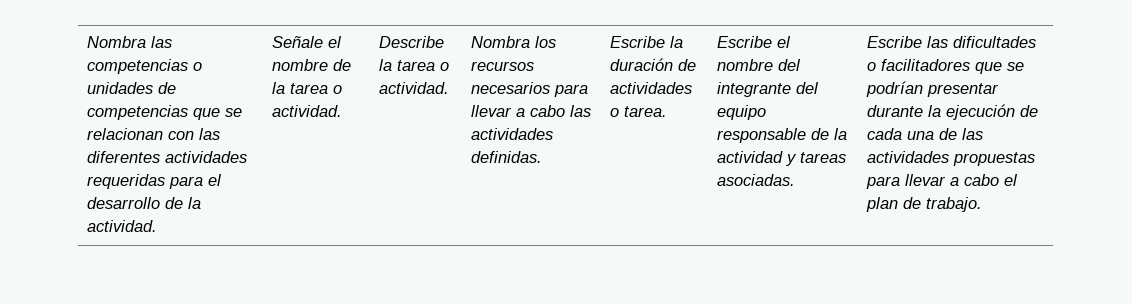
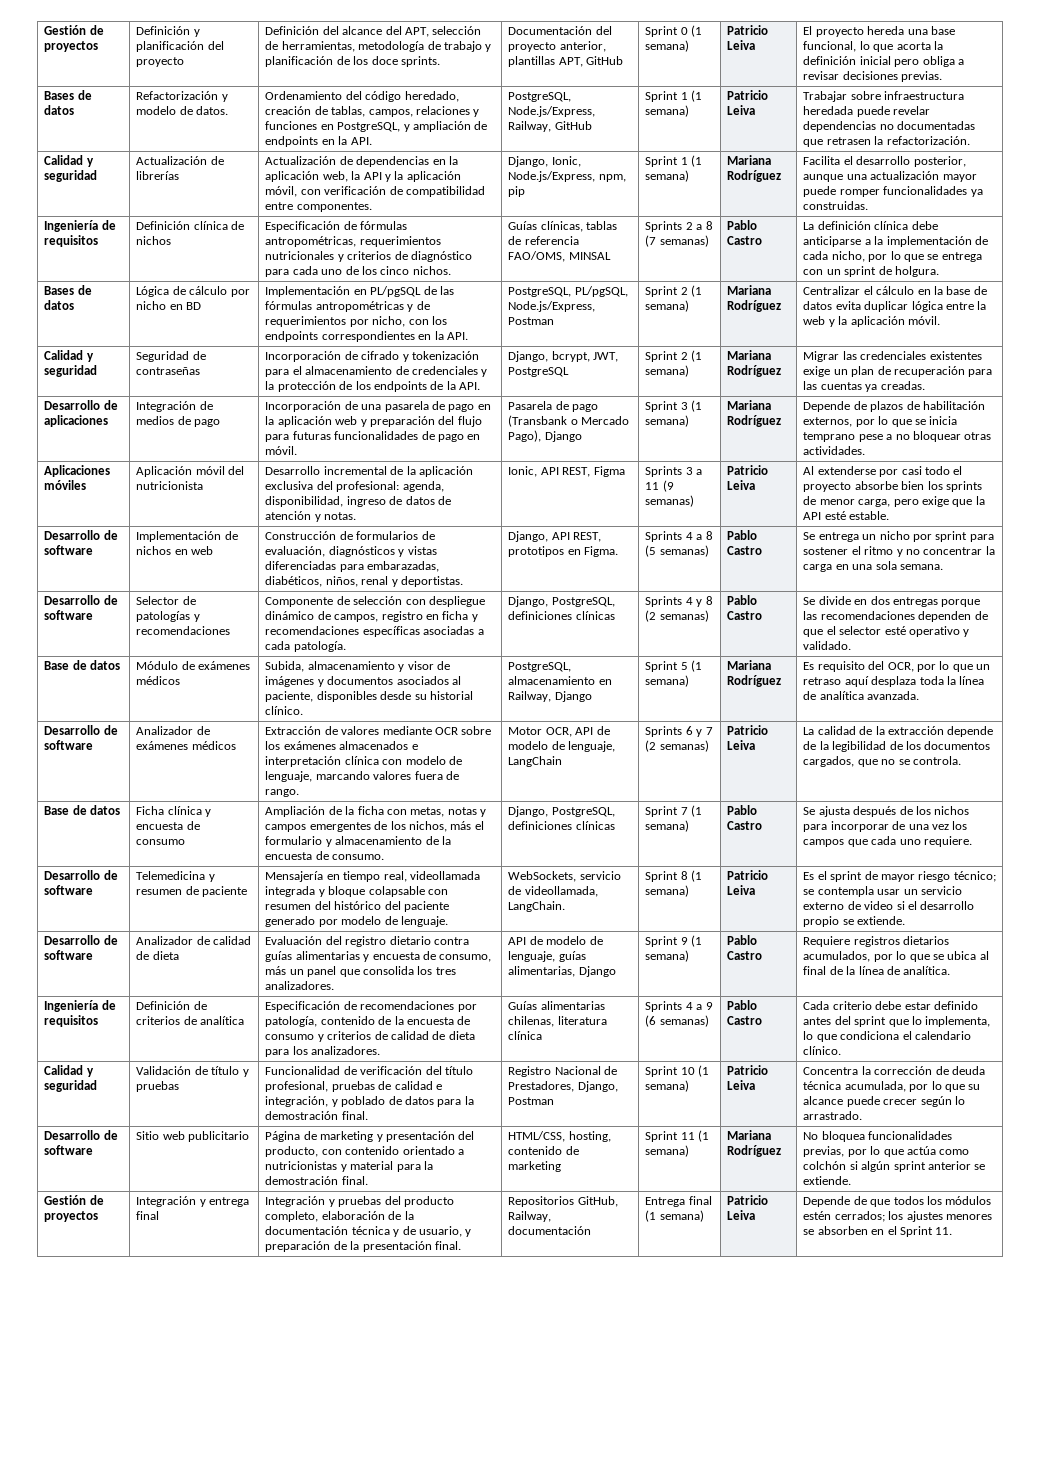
- Nombra las competencias o unidades de competencias que se relacionan con las diferentes actividades requeridas para el desarrollo de la actividad. | Señale el nombre de la tarea o actividad. | Describe la tarea o actividad. | Nombra los recursos necesarios para llevar a cabo las actividades definidas. | Escribe la duración de actividades o tarea. | Escribe el nombre del integrante del equipo responsable de la actividad y tareas asociadas. | Escribe las dificultades o facilitadores que se podrían presentar durante la ejecución de cada una de las actividades propuestas para llevar a cabo el plan de trabajo.
+ Gestión de proyectos | Definición y planificación del proyecto | Definición del alcance del APT, selección de herramientas, metodología de trabajo y planificación de los doce sprints. | Documentación del proyecto anterior, plantillas APT, GitHub | Sprint 0 (1 semana) | Patricio Leiva | El proyecto hereda una base funcional, lo que acorta la definición inicial pero obliga a revisar decisiones previas.
+ Bases de datos | Refactorización y modelo de datos. | Ordenamiento del código heredado, creación de tablas, campos, relaciones y funciones en PostgreSQL, y ampliación de endpoints en la API. | PostgreSQL, Node.js/Express, Railway, GitHub | Sprint 1 (1 semana) | Patricio Leiva | Trabajar sobre infraestructura heredada puede revelar dependencias no documentadas que retrasen la refactorización.
+ Calidad y seguridad | Actualización de librerías | Actualización de dependencias en la aplicación web, la API y la aplicación móvil, con verificación de compatibilidad entre componentes. | Django, Ionic, Node.js/Express, npm, pip | Sprint 1 (1 semana) | Mariana Rodríguez | Facilita el desarrollo posterior, aunque una actualización mayor puede romper funcionalidades ya construidas.
+ Ingeniería de requisitos | Definición clínica de nichos | Especificación de fórmulas antropométricas, requerimientos nutricionales y criterios de diagnóstico para cada uno de los cinco nichos. | Guías clínicas, tablas de referencia FAO/OMS, MINSAL | Sprints 2 a 8 (7 semanas) | Pablo Castro | La definición clínica debe anticiparse a la implementación de cada nicho, por lo que se entrega con un sprint de holgura.
+ Bases de datos | Lógica de cálculo por nicho en BD | Implementación en PL/pgSQL de las fórmulas antropométricas y de requerimientos por nicho, con los endpoints correspondientes en la API. | PostgreSQL, PL/pgSQL, Node.js/Express, Postman | Sprint 2 (1 semana) | Mariana Rodríguez | Centralizar el cálculo en la base de datos evita duplicar lógica entre la web y la aplicación móvil.
+ Calidad y seguridad | Seguridad de contraseñas | Incorporación de cifrado y tokenización para el almacenamiento de credenciales y la protección de los endpoints de la API. | Django, bcrypt, JWT, PostgreSQL | Sprint 2 (1 semana) | Mariana Rodríguez | Migrar las credenciales existentes exige un plan de recuperación para las cuentas ya creadas.
+ Desarrollo de aplicaciones | Integración de medios de pago | Incorporación de una pasarela de pago en la aplicación web y preparación del flujo para futuras funcionalidades de pago en móvil. | Pasarela de pago (Transbank o Mercado Pago), Django | Sprint 3 (1 semana) | Mariana Rodríguez | Depende de plazos de habilitación externos, por lo que se inicia temprano pese a no bloquear otras actividades.
+ Aplicaciones móviles | Aplicación móvil del nutricionista | Desarrollo incremental de la aplicación exclusiva del profesional: agenda, disponibilidad, ingreso de datos de atención y notas. | Ionic, API REST, Figma | Sprints 3 a 11 (9 semanas) | Patricio Leiva | Al extenderse por casi todo el proyecto absorbe bien los sprints de menor carga, pero exige que la API esté estable.
+ Desarrollo de software | Implementación de nichos en web | Construcción de formularios de evaluación, diagnósticos y vistas diferenciadas para embarazadas, diabéticos, niños, renal y deportistas. | Django, API REST, prototipos en Figma. | Sprints 4 a 8 (5 semanas) | Pablo Castro | Se entrega un nicho por sprint para sostener el ritmo y no concentrar la carga en una sola semana.
+ Desarrollo de software | Selector de patologías y recomendaciones | Componente de selección con despliegue dinámico de campos, registro en ficha y recomendaciones específicas asociadas a cada patología. | Django, PostgreSQL, definiciones clínicas | Sprints 4 y 8 (2 semanas) | Pablo Castro | Se divide en dos entregas porque las recomendaciones dependen de que el selector esté operativo y validado.
+ Base de datos | Módulo de exámenes médicos | Subida, almacenamiento y visor de imágenes y documentos asociados al paciente, disponibles desde su historial clínico. | PostgreSQL, almacenamiento en Railway, Django | Sprint 5 (1 semana) | Mariana Rodríguez | Es requisito del OCR, por lo que un retraso aquí desplaza toda la línea de analítica avanzada.
+ Desarrollo de software | Analizador de exámenes médicos | Extracción de valores mediante OCR sobre los exámenes almacenados e interpretación clínica con modelo de lenguaje, marcando valores fuera de rango. | Motor OCR, API de modelo de lenguaje, LangChain | Sprints 6 y 7 (2 semanas) | Patricio Leiva | La calidad de la extracción depende de la legibilidad de los documentos cargados, que no se controla.
+ Base de datos | Ficha clínica y encuesta de consumo | Ampliación de la ficha con metas, notas y campos emergentes de los nichos, más el formulario y almacenamiento de la encuesta de consumo. | Django, PostgreSQL, definiciones clínicas | Sprint 7 (1 semana) | Pablo Castro | Se ajusta después de los nichos para incorporar de una vez los campos que cada uno requiere.
+ Desarrollo de software | Telemedicina y resumen de paciente | Mensajería en tiempo real, videollamada integrada y bloque colapsable con resumen del histórico del paciente generado por modelo de lenguaje. | WebSockets, servicio de videollamada, LangChain. | Sprint 8 (1 semana) | Patricio Leiva | Es el sprint de mayor riesgo técnico; se contempla usar un servicio externo de video si el desarrollo propio se extiende.
+ Desarrollo de software | Analizador de calidad de dieta | Evaluación del registro dietario contra guías alimentarias y encuesta de consumo, más un panel que consolida los tres analizadores. | API de modelo de lenguaje, guías alimentarias, Django | Sprint 9 (1 semana) | Pablo Castro | Requiere registros dietarios acumulados, por lo que se ubica al final de la línea de analítica.
+ Ingeniería de requisitos | Definición de criterios de analítica | Especificación de recomendaciones por patología, contenido de la encuesta de consumo y criterios de calidad de dieta para los analizadores. | Guías alimentarias chilenas, literatura clínica | Sprints 4 a 9 (6 semanas) | Pablo Castro | Cada criterio debe estar definido antes del sprint que lo implementa, lo que condiciona el calendario clínico.
+ Calidad y seguridad | Validación de título y pruebas | Funcionalidad de verificación del título profesional, pruebas de calidad e integración, y poblado de datos para la demostración final. | Registro Nacional de Prestadores, Django, Postman | Sprint 10 (1 semana) | Patricio Leiva | Concentra la corrección de deuda técnica acumulada, por lo que su alcance puede crecer según lo arrastrado.
+ Desarrollo de software | Sitio web publicitario | Página de marketing y presentación del producto, con contenido orientado a nutricionistas y material para la demostración final. | HTML/CSS, hosting, contenido de marketing | Sprint 11 (1 semana) | Mariana Rodríguez | No bloquea funcionalidades previas, por lo que actúa como colchón si algún sprint anterior se extiende.
+ Gestión de proyectos | Integración y entrega final | Integración y pruebas del producto completo, elaboración de la documentación técnica y de usuario, y preparación de la presentación final. | Repositorios GitHub, Railway, documentación | Entrega final (1 semana) | Patricio Leiva | Depende de que todos los módulos estén cerrados; los ajustes menores se absorben en el Sprint 11.

